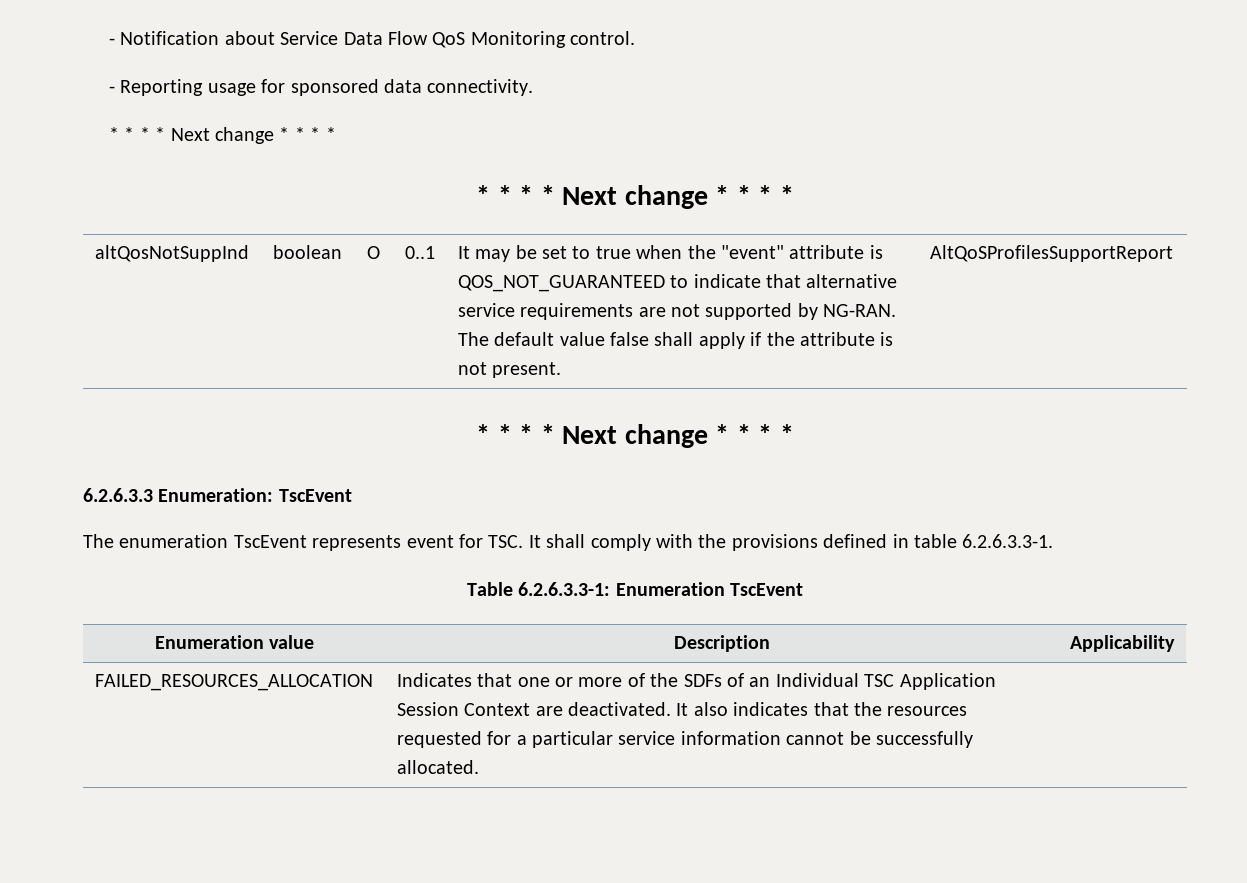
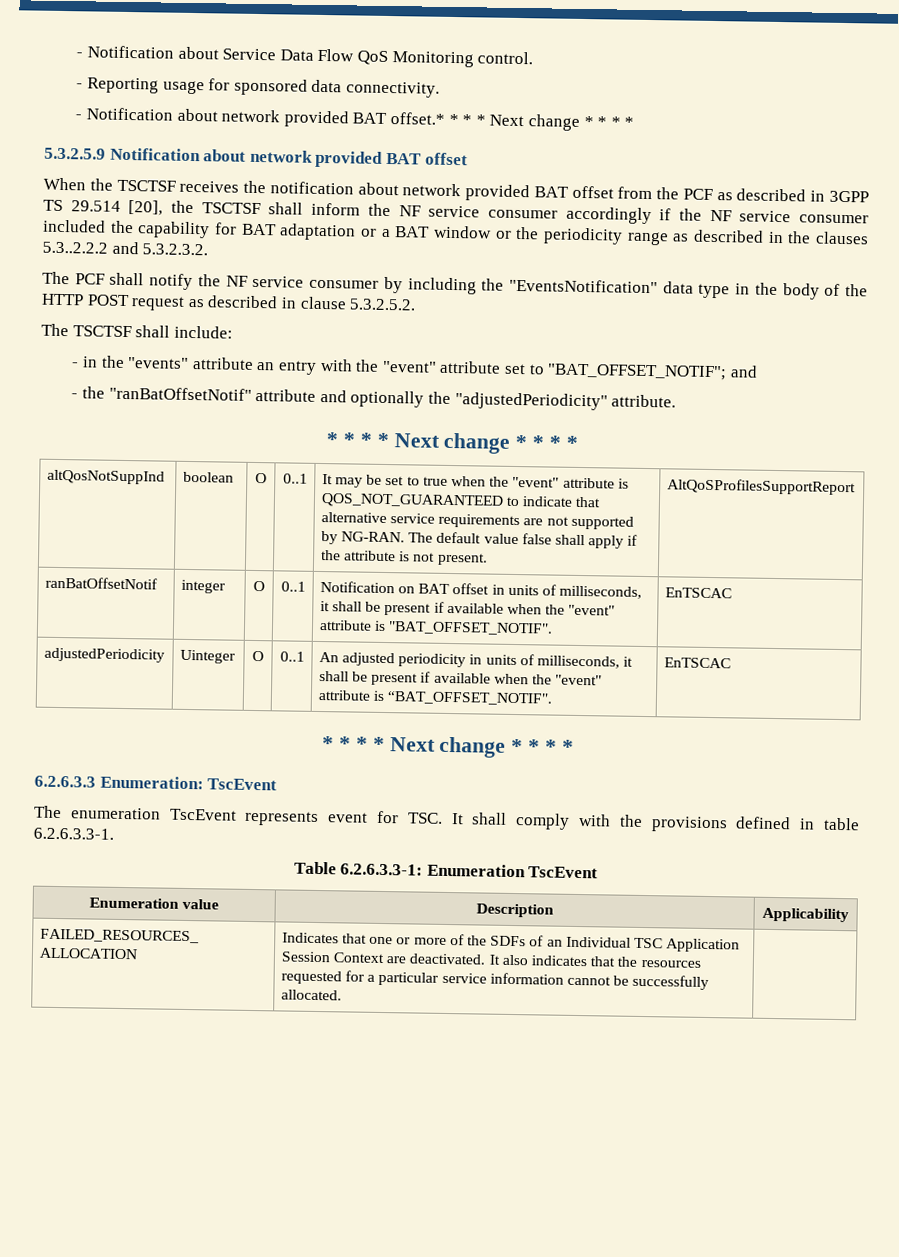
  - Reporting usage for sponsored data connectivity.
- * * * * Next change * * * *
+ - Notification about network provided BAT offset.* * * * Next change * * * *
+ 5.3.2.5.9 Notification about network provided BAT offset
+ When the TSCTSF receives the notification about network provided BAT offset from the PCF as described in 3GPP TS 29.514 [20], the TSCTSF shall inform the NF service consumer accordingly if the NF service consumer included the capability for BAT adaptation or a BAT window or the periodicity range as described in the clauses 5.3..2.2.2 and 5.3.2.3.2.
+ The PCF shall notify the NF service consumer by including the "EventsNotification" data type in the body of the HTTP POST request as described in clause 5.3.2.5.2.
+ The TSCTSF shall include:
+ - in the "events" attribute an entry with the "event" attribute set to "BAT_OFFSET_NOTIF"; and
+ - the "ranBatOffsetNotif" attribute and optionally the "adjustedPeriodicity" attribute.
+ ranBatOffsetNotif | integer | O | 0..1 | Notification on BAT offset in units of milliseconds, it shall be present if available when the "event" attribute is "BAT_OFFSET_NOTIF". | EnTSCAC
+ adjustedPeriodicity | Uinteger | O | 0..1 | An adjusted periodicity in units of milliseconds, it shall be present if available when the "event" attribute is “BAT_OFFSET_NOTIF". | EnTSCAC

